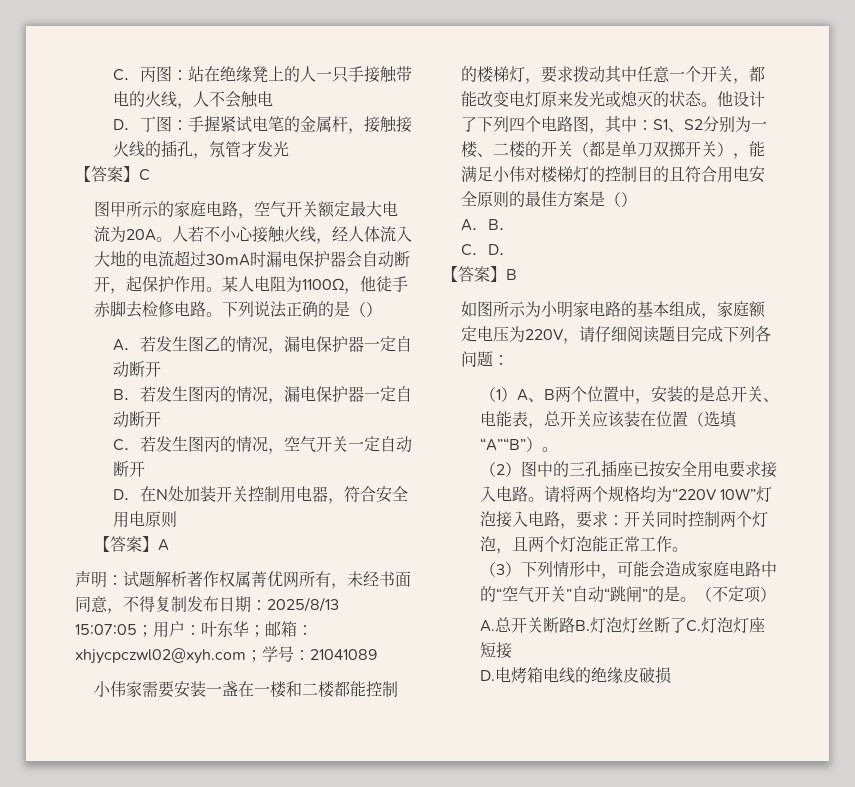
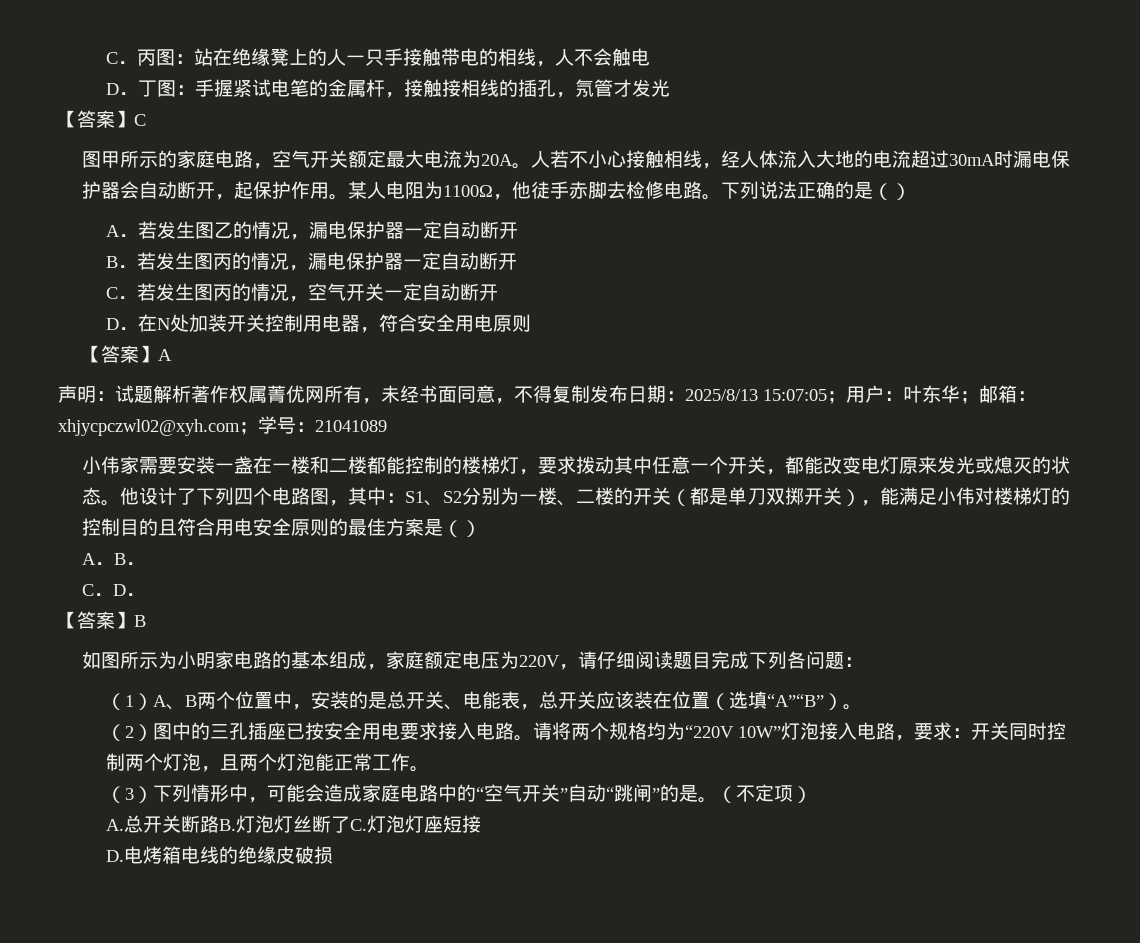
- C．丙图：站在绝缘凳上的人一只手接触带电的火线，人不会触电
+ C．丙图：站在绝缘凳上的人一只手接触带电的相线，人不会触电
- D．丁图：手握紧试电笔的金属杆，接触接火线的插孔，氖管才发光
+ D．丁图：手握紧试电笔的金属杆，接触接相线的插孔，氖管才发光
- 人若不小心接触火线，经人体流入大地的电流超过30mA时漏电保护器会自动断开，起保护作用。
+ 人若不小心接触相线，经人体流入大地的电流超过30mA时漏电保护器会自动断开，起保护作用。

